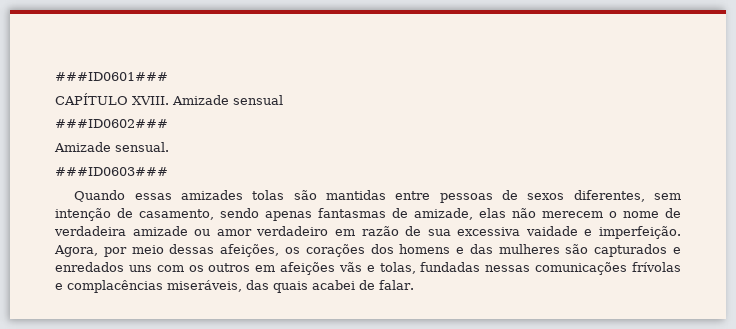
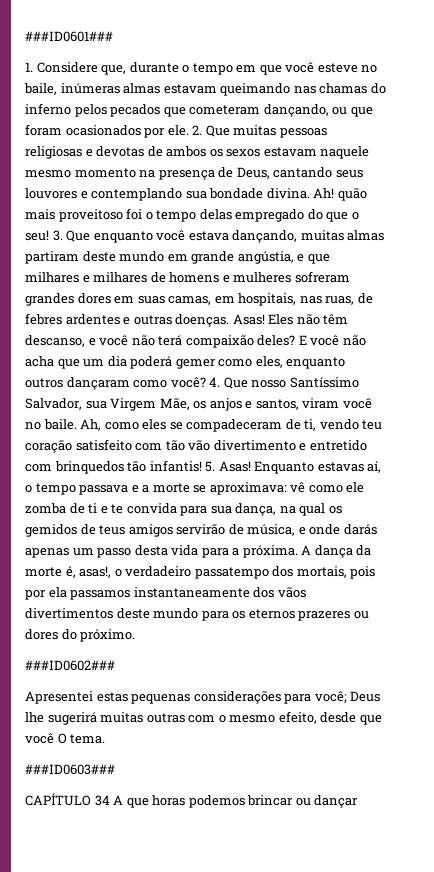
- CAPÍTULO XVIII. Amizade sensual
+ 1. Considere que, durante o tempo em que você esteve no baile, inúmeras almas estavam queimando nas chamas do inferno pelos pecados que cometeram dançando, ou que foram ocasionados por ele. 2. Que muitas pessoas religiosas e devotas de ambos os sexos estavam naquele mesmo momento na presença de Deus, cantando seus louvores e contemplando sua bondade divina. Ah! quão mais proveitoso foi o tempo delas empregado do que o seu! 3. Que enquanto você estava dançando, muitas almas partiram deste mundo em grande angústia, e que milhares e milhares de homens e mulheres sofreram grandes dores em suas camas, em hospitais, nas ruas, de febres ardentes e outras doenças. Asas! Eles não têm descanso, e você não terá compaixão deles? E você não acha que um dia poderá gemer como eles, enquanto outros dançaram como você? 4. Que nosso Santíssimo Salvador, sua Virgem Mãe, os anjos e santos, viram você no baile. Ah, como eles se compadeceram de ti, vendo teu coração satisfeito com tão vão divertimento e entretido com brinquedos tão infantis! 5. Asas! Enquanto estavas aí, o tempo passava e a morte se aproximava: vê como ele zomba de ti e te convida para sua dança, na qual os gemidos de teus amigos servirão de música, e onde darás apenas um passo desta vida para a próxima. A dança da morte é, asas!, o verdadeiro passatempo dos mortais, pois por ela passamos instantaneamente dos vãos divertimentos deste mundo para os eternos prazeres ou dores do próximo.
  ###ID0602###
- Amizade sensual.
+ Apresentei estas pequenas considerações para você; Deus lhe sugerirá muitas outras com o mesmo efeito, desde que você O tema.
  ###ID0603###
- Quando essas amizades tolas são mantidas entre pessoas de sexos diferentes, sem intenção de casamento, sendo apenas fantasmas de amizade, elas não merecem o nome de verdadeira amizade ou amor verdadeiro em razão de sua excessiva vaidade e imperfeição. Agora, por meio dessas afeições, os corações dos homens e das mulheres são capturados e enredados uns com os outros em afeições vãs e tolas, fundadas nessas comunicações frívolas e complacências miseráveis, das quais acabei de falar.
+ CAPÍTULO 34 A que horas podemos brincar ou dançar

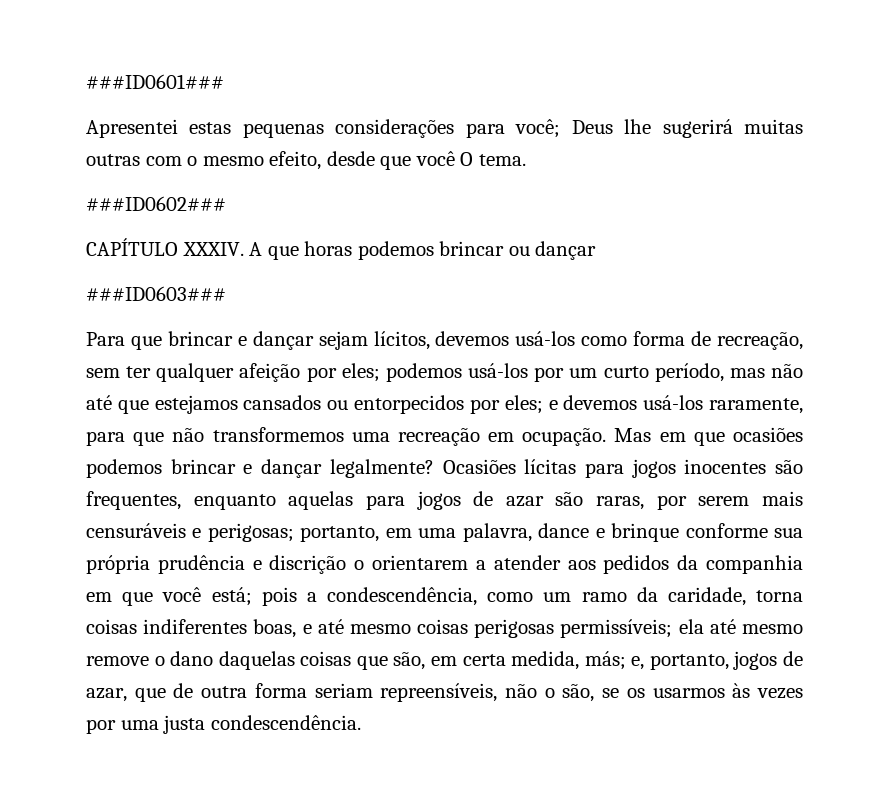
- 1. Considere que, durante o tempo em que você esteve no baile, inúmeras almas estavam queimando nas chamas do inferno pelos pecados que cometeram dançando, ou que foram ocasionados por ele. 2. Que muitas pessoas religiosas e devotas de ambos os sexos estavam naquele mesmo momento na presença de Deus, cantando seus louvores e contemplando sua bondade divina. Ah! quão mais proveitoso foi o tempo delas empregado do que o seu! 3. Que enquanto você estava dançando, muitas almas partiram deste mundo em grande angústia, e que milhares e milhares de homens e mulheres sofreram grandes dores em suas camas, em hospitais, nas ruas, de febres ardentes e outras doenças. Asas! Eles não têm descanso, e você não terá compaixão deles? E você não acha que um dia poderá gemer como eles, enquanto outros dançaram como você? 4. Que nosso Santíssimo Salvador, sua Virgem Mãe, os anjos e santos, viram você no baile. Ah, como eles se compadeceram de ti, vendo teu coração satisfeito com tão vão divertimento e entretido com brinquedos tão infantis! 5. Asas! Enquanto estavas aí, o tempo passava e a morte se aproximava: vê como ele zomba de ti e te convida para sua dança, na qual os gemidos de teus amigos servirão de música, e onde darás apenas um passo desta vida para a próxima. A dança da morte é, asas!, o verdadeiro passatempo dos mortais, pois por ela passamos instantaneamente dos vãos divertimentos deste mundo para os eternos prazeres ou dores do próximo.
- ###ID0602###
- ###ID0603###
+ ###ID0602###
- CAPÍTULO 34 A que horas podemos brincar ou dançar
+ CAPÍTULO XXXIV. A que horas podemos brincar ou dançar
+ ###ID0603###
+ Para que brincar e dançar sejam lícitos, devemos usá-los como forma de recreação, sem ter qualquer afeição por eles; podemos usá-los por um curto período, mas não até que estejamos cansados ou entorpecidos por eles; e devemos usá-los raramente, para que não transformemos uma recreação em ocupação. Mas em que ocasiões podemos brincar e dançar legalmente? Ocasiões lícitas para jogos inocentes são frequentes, enquanto aquelas para jogos de azar são raras, por serem mais censuráveis e perigosas; portanto, em uma palavra, dance e brinque conforme sua própria prudência e discrição o orientarem a atender aos pedidos da companhia em que você está; pois a condescendência, como um ramo da caridade, torna coisas indiferentes boas, e até mesmo coisas perigosas permissíveis; ela até mesmo remove o dano daquelas coisas que são, em certa medida, más; e, portanto, jogos de azar, que de outra forma seriam repreensíveis, não o são, se os usarmos às vezes por uma justa condescendência.

